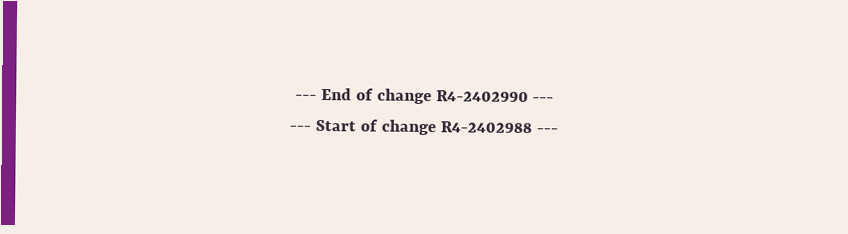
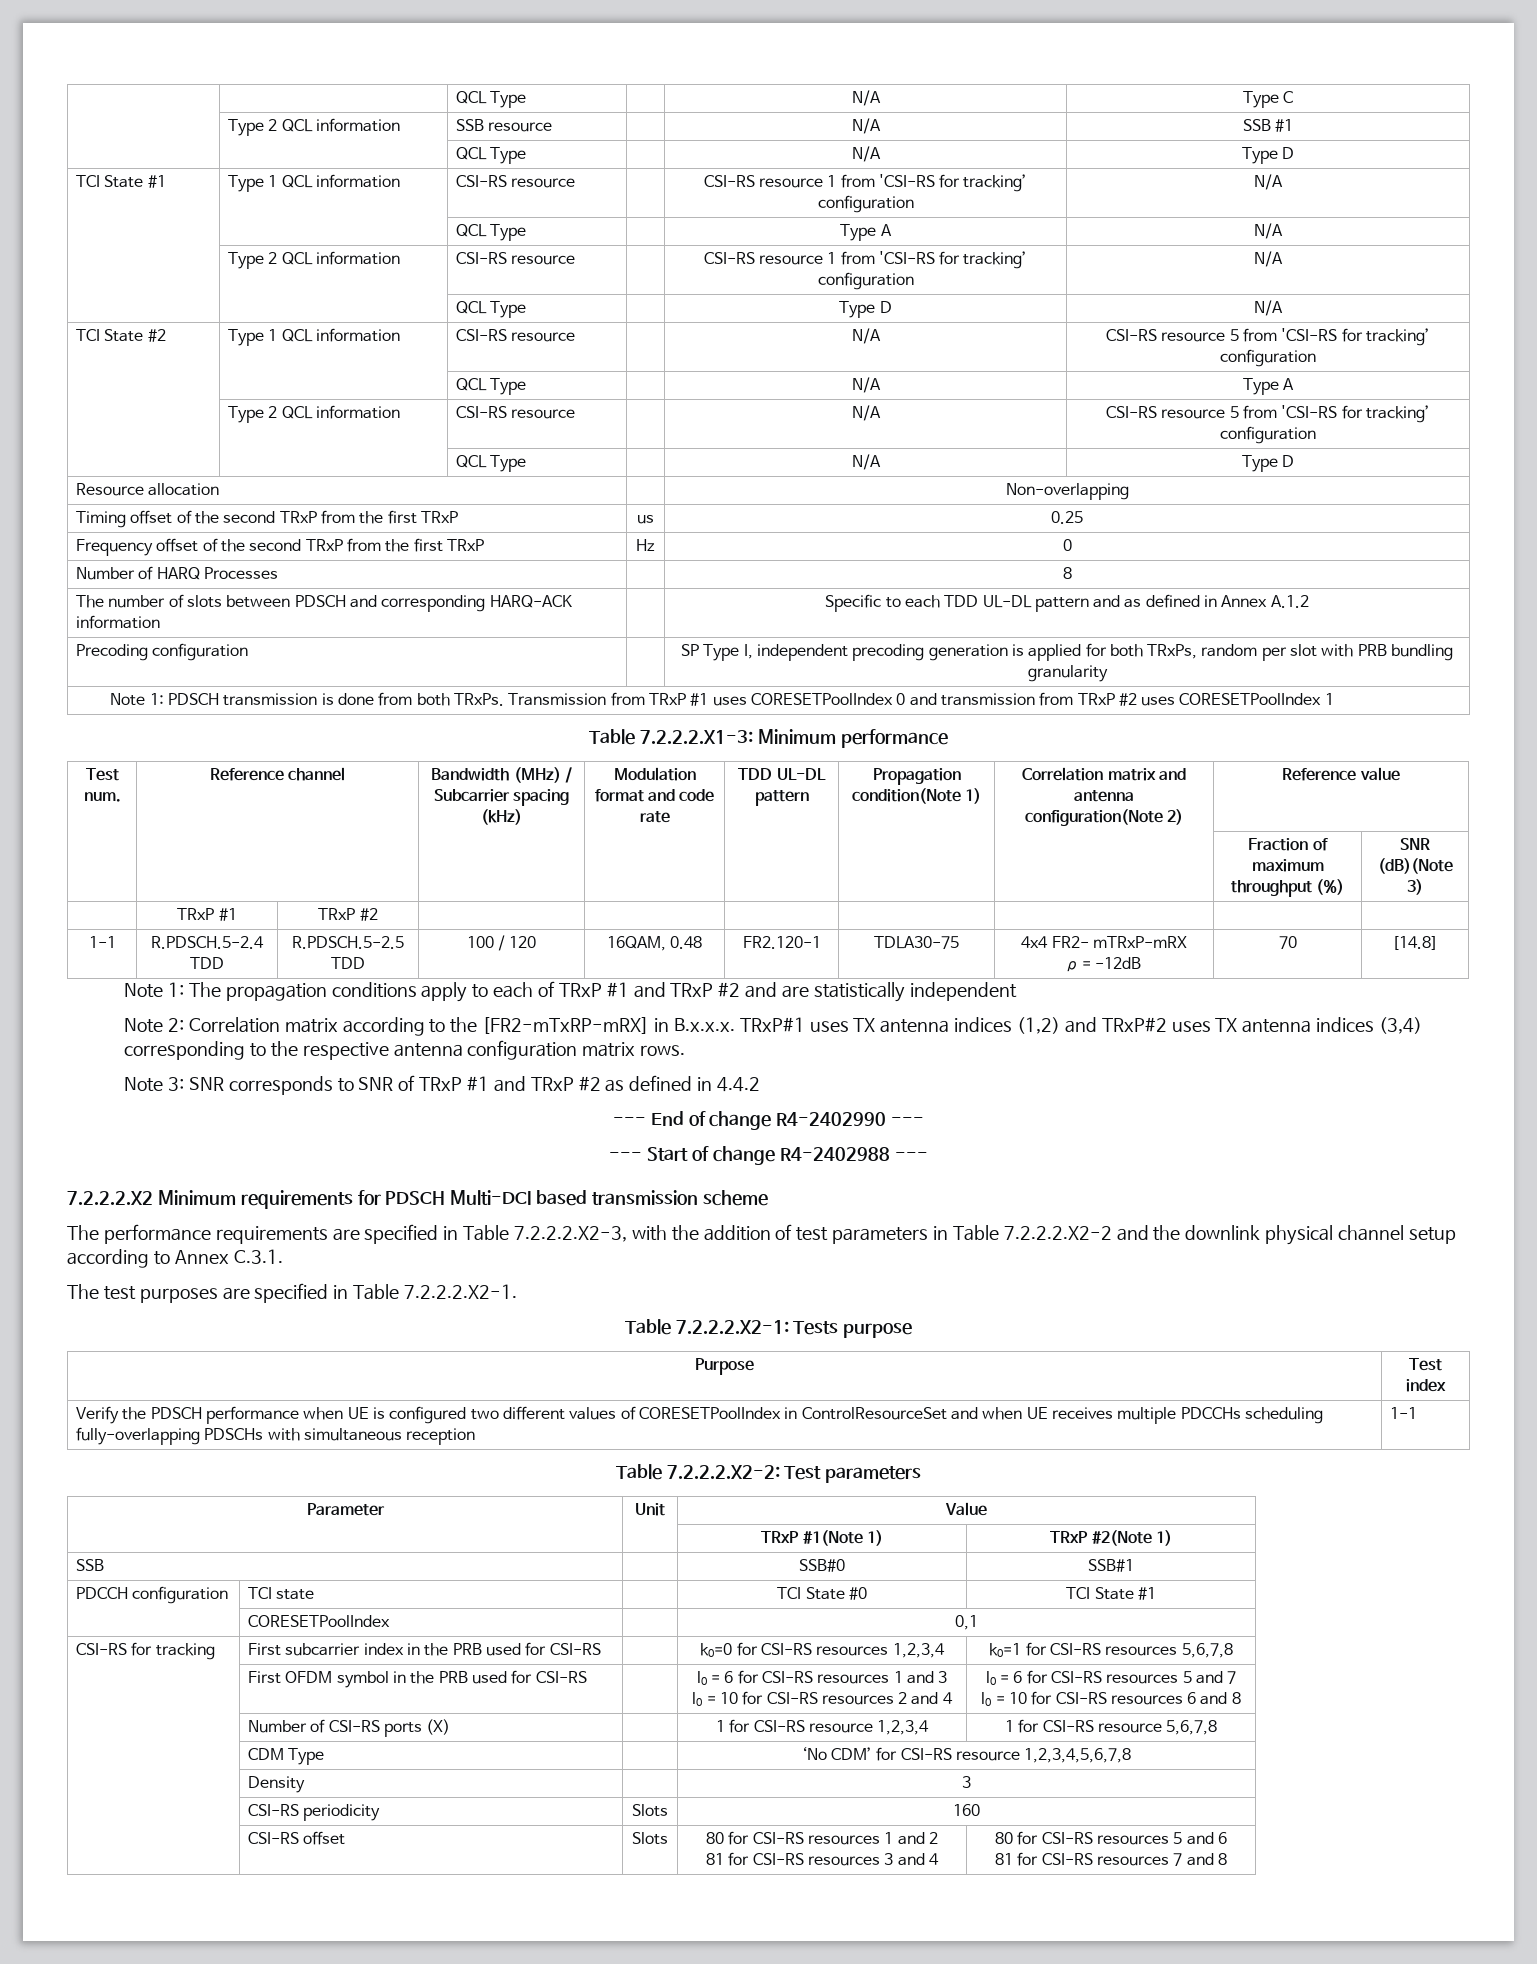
+ | | QCL Type | | N/A | Type C
+ | Type 2 QCL information | SSB resource | | N/A | SSB #1
+ | | QCL Type | | N/A | Type D
+ TCI State #1 | Type 1 QCL information | CSI-RS resource | | CSI-RS resource 1 from 'CSI-RS for tracking’ configuration | N/A
+ | | QCL Type | | Type A | N/A
+ | Type 2 QCL information | CSI-RS resource | | CSI-RS resource 1 from 'CSI-RS for tracking’ configuration | N/A
+ | | QCL Type | | Type D | N/A
+ TCI State #2 | Type 1 QCL information | CSI-RS resource | | N/A | CSI-RS resource 5 from 'CSI-RS for tracking’ configuration
+ | | QCL Type | | N/A | Type A
+ | Type 2 QCL information | CSI-RS resource | | N/A | CSI-RS resource 5 from 'CSI-RS for tracking’ configuration
+ | | QCL Type | | N/A | Type D
+ Resource allocation | | Non-overlapping
+ Timing offset of the second TRxP from the first TRxP | us | 0.25
+ Frequency offset of the second TRxP from the first TRxP | Hz | 0
+ Number of HARQ Processes | | 8
+ The number of slots between PDSCH and corresponding HARQ-ACK information | | Specific to each TDD UL-DL pattern and as defined in Annex A.1.2
+ Precoding configuration | | SP Type I, independent precoding generation is applied for both TRxPs, random per slot with PRB bundling granularity
+ Note 1: PDSCH transmission is done from both TRxPs. Transmission from TRxP #1 uses CORESETPoolIndex 0 and transmission from TRxP #2 uses CORESETPoolIndex 1
+ Table 7.2.2.2.X1-3: Minimum performance
+ Test num. | Reference channel | Bandwidth (MHz) / Subcarrier spacing (kHz) | Modulation format and code rate | TDD UL-DL pattern | Propagation condition(Note 1) | Correlation matrix and antenna configuration(Note 2) | Reference value
+ | | | | | | | Fraction of maximum throughput (%) | SNR (dB)(Note 3)
+ | TRxP #1 | TRxP #2 | | | | | | |
+ 1-1 | R.PDSCH.5-2.4 TDD | R.PDSCH.5-2.5 TDD | 100 / 120 | 16QAM, 0.48 | FR2.120-1 | TDLA30-75 | 4x4 FR2- mTRxP-mRX
+ ρ = -12dB | 70 | [14.8]
+ Note 1: The propagation conditions apply to each of TRxP #1 and TRxP #2 and are statistically independent
+ Note 2: Correlation matrix according to the [FR2-mTxRP-mRX] in B.x.x.x. TRxP#1 uses TX antenna indices (1,2) and TRxP#2 uses TX antenna indices (3,4) corresponding to the respective antenna configuration matrix rows.
+ Note 3: SNR corresponds to SNR of TRxP #1 and TRxP #2 as defined in 4.4.2
+ 7.2.2.2.X2 Minimum requirements for PDSCH Multi-DCI based transmission scheme
+ The performance requirements are specified in Table 7.2.2.2.X2-3, with the addition of test parameters in Table 7.2.2.2.X2-2 and the downlink physical channel setup according to Annex C.3.1.
+ The test purposes are specified in Table 7.2.2.2.X2-1.
+ Table 7.2.2.2.X2-1: Tests purpose
+ Purpose | Test index
+ Verify the PDSCH performance when UE is configured two different values of CORESETPoolIndex in ControlResourceSet and when UE receives multiple PDCCHs scheduling fully-overlapping PDSCHs with simultaneous reception | 1-1
+ Table 7.2.2.2.X2-2: Test parameters
+ Parameter | Unit | Value
+ | | TRxP #1(Note 1) | TRxP #2(Note 1)
+ SSB | | SSB#0 | SSB#1
+ PDCCH configuration | TCI state | | TCI State #0 | TCI State #1
+ | CORESETPoolIndex | | 0,1
+ CSI-RS for tracking | First subcarrier index in the PRB used for CSI-RS | | k0=0 for CSI-RS resources 1,2,3,4 | k0=1 for CSI-RS resources 5,6,7,8
+ | First OFDM symbol in the PRB used for CSI-RS | | l0 = 6 for CSI-RS resources 1 and 3
+ l0 = 10 for CSI-RS resources 2 and 4 | l0 = 6 for CSI-RS resources 5 and 7
+ l0 = 10 for CSI-RS resources 6 and 8
+ | Number of CSI-RS ports (X) | | 1 for CSI-RS resource 1,2,3,4 | 1 for CSI-RS resource 5,6,7,8
+ | CDM Type | | ‘No CDM’ for CSI-RS resource 1,2,3,4,5,6,7,8
+ | Density | | 3
+ | CSI-RS periodicity | Slots | 160
+ | CSI-RS offset | Slots | 80 for CSI-RS resources 1 and 2
+ 81 for CSI-RS resources 3 and 4 | 80 for CSI-RS resources 5 and 6
+ 81 for CSI-RS resources 7 and 8

